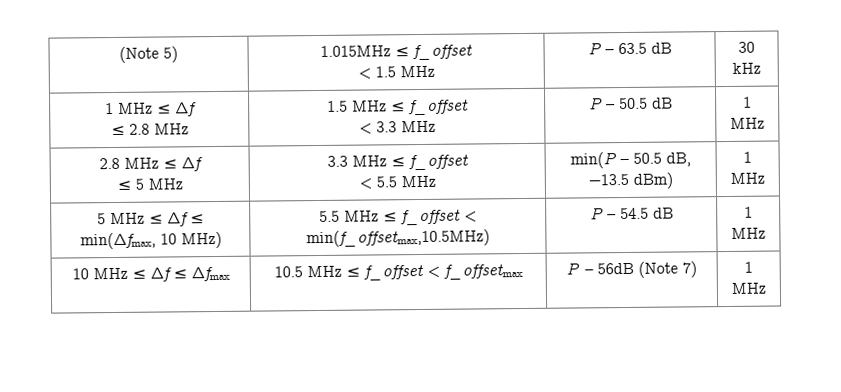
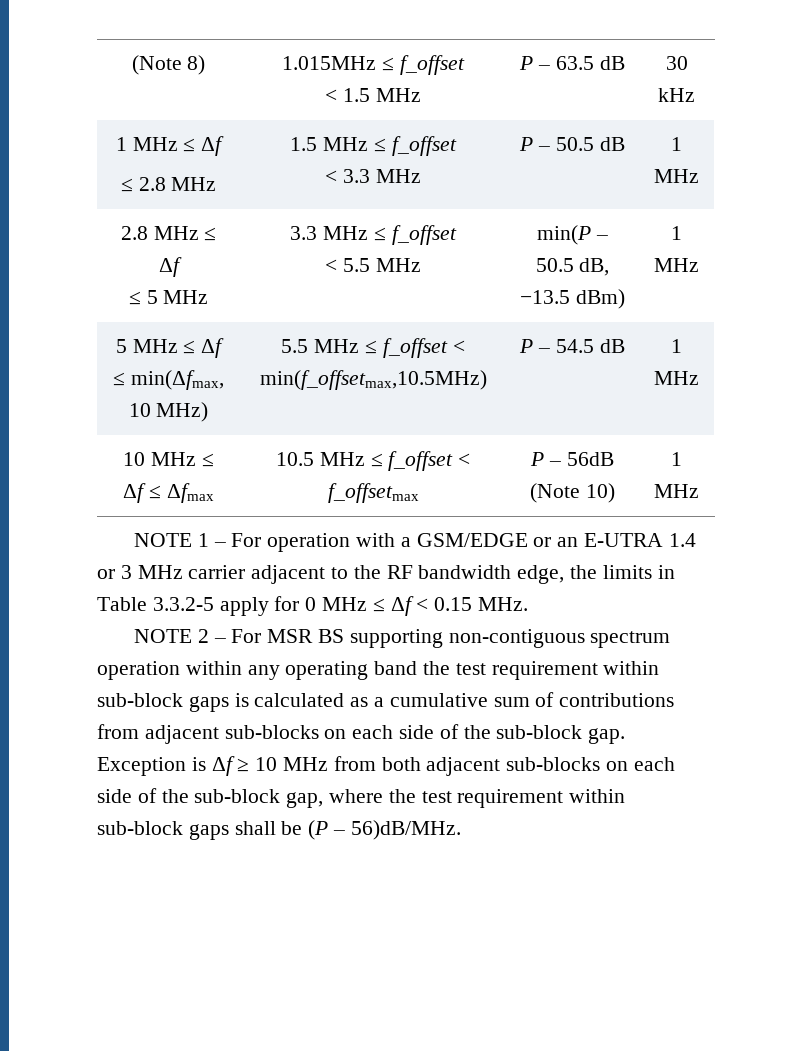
- (Note 5) | 1.015MHz ≤ f_offset
+ (Note 8) | 1.015MHz ≤ f_offset
- 10 MHz ≤ Δf ≤ Δfmax | 10.5 MHz ≤ f_offset < f_offsetmax | P – 56dB (Note 7) | 1 MHz
+ 10 MHz ≤ Δf ≤ Δfmax | 10.5 MHz ≤ f_offset < f_offsetmax | P – 56dB (Note 10) | 1 MHz
+ NOTE 1 – For operation with a GSM/EDGE or an E-UTRA 1.4 or 3 MHz carrier adjacent to the RF bandwidth edge, the limits in Table 3.3.2-5 apply for 0 MHz ≤ Δf < 0.15 MHz.
+ NOTE 2 – For MSR BS supporting non-contiguous spectrum operation within any operating band the test requirement within sub-block gaps is calculated as a cumulative sum of contributions from adjacent sub-blocks on each side of the sub-block gap. Exception is Δf ≥ 10 MHz from both adjacent sub-blocks on each side of the sub-block gap, where the test requirement within sub-block gaps shall be (P – 56)dB/MHz.

